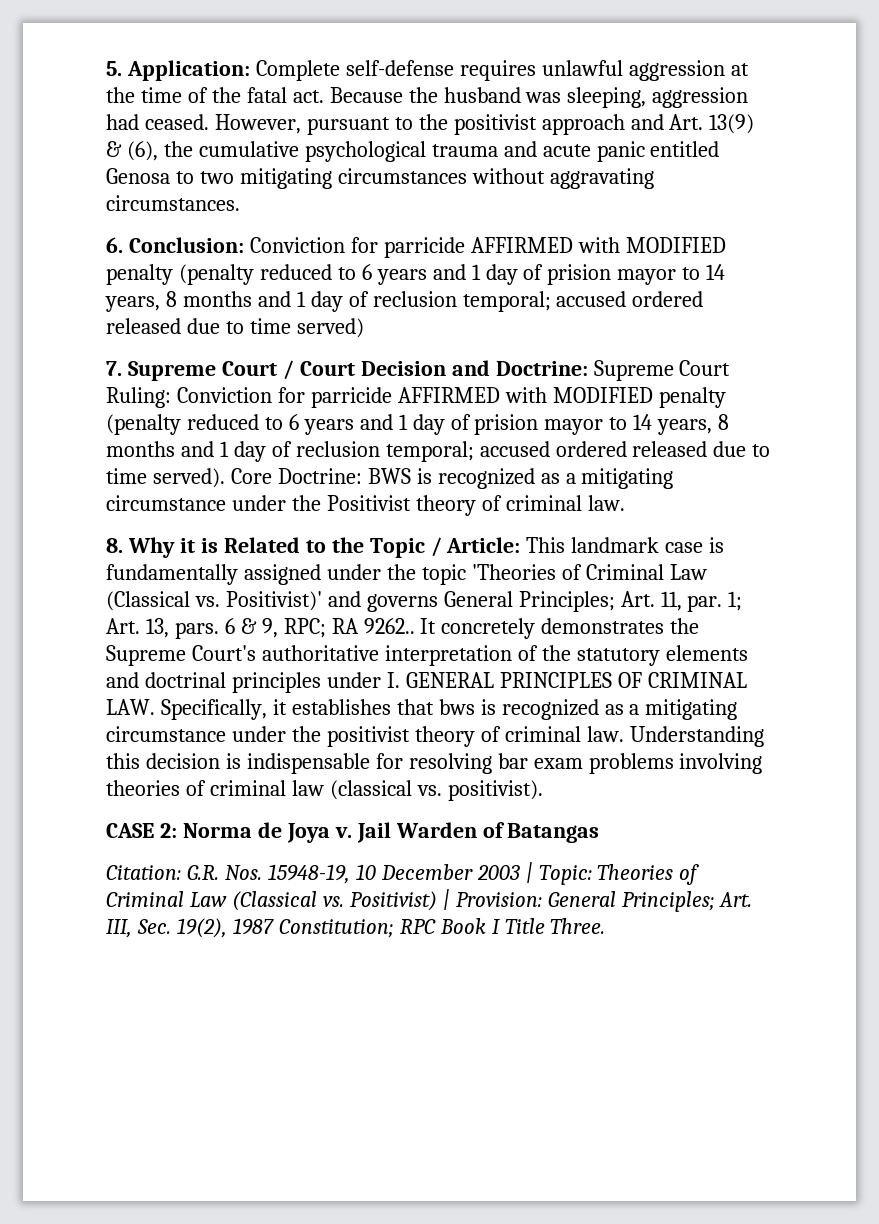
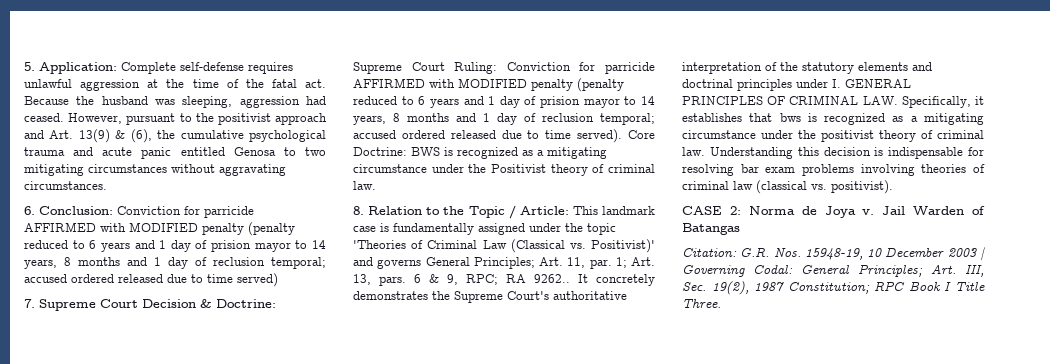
- 7. Supreme Court / Court Decision and Doctrine: Supreme Court Ruling: Conviction for parricide AFFIRMED with MODIFIED penalty (penalty reduced to 6 years and 1 day of prision mayor to 14 years, 8 months and 1 day of reclusion temporal; accused ordered released due to time served).
+ 7. Supreme Court Decision & Doctrine: Supreme Court Ruling: Conviction for parricide AFFIRMED with MODIFIED penalty (penalty reduced to 6 years and 1 day of prision mayor to 14 years, 8 months and 1 day of reclusion temporal; accused ordered released due to time served).
- 8. Why it is Related to the Topic / Article: This landmark case is fundamentally assigned under the topic 'Theories of Criminal Law (Classical vs. Positivist)' and governs General Principles; Art. 11, par.
+ 8. Relation to the Topic / Article: This landmark case is fundamentally assigned under the topic 'Theories of Criminal Law (Classical vs. Positivist)' and governs General Principles; Art. 11, par.
- Citation: G.R. Nos. 15948-19, 10 December 2003 | Topic: Theories of Criminal Law (Classical vs. Positivist) | Provision: General Principles; Art. III, Sec. 19(2), 1987 Constitution; RPC Book I Title Three.
+ Citation: G.R. Nos. 15948-19, 10 December 2003 | Governing Codal: General Principles; Art. III, Sec. 19(2), 1987 Constitution; RPC Book I Title Three.

